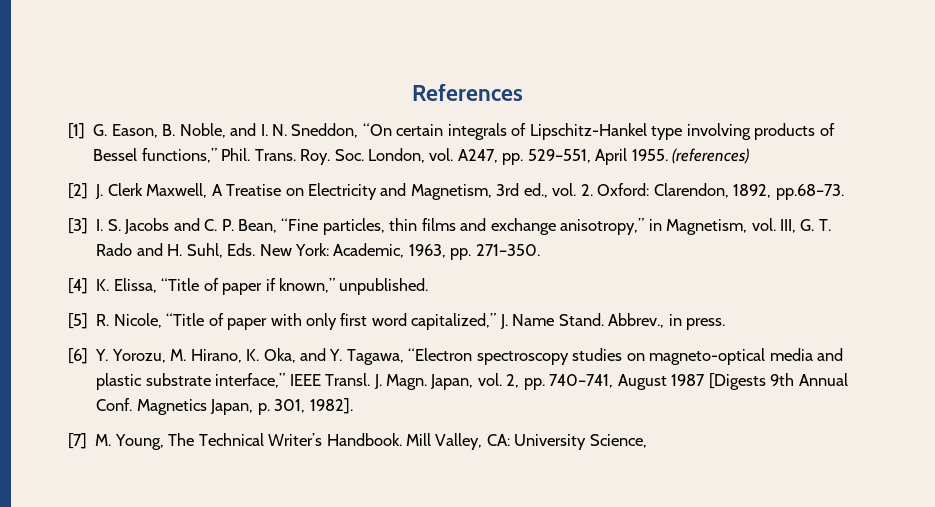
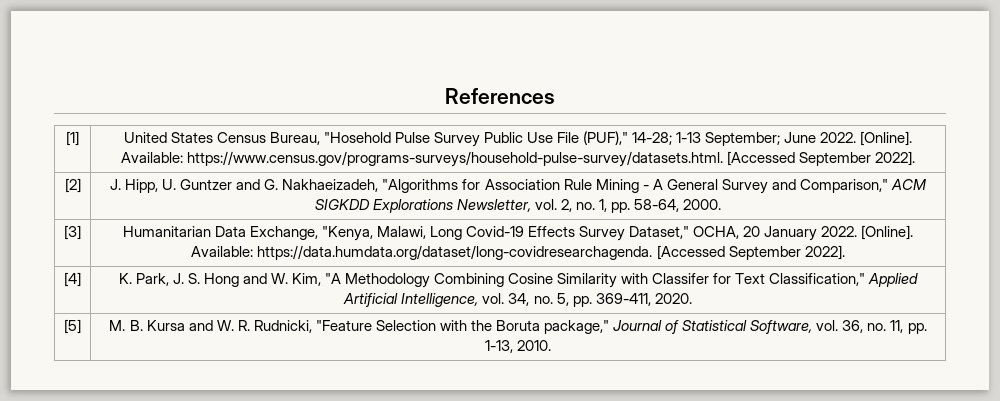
- [1] G. Eason, B. Noble, and I. N. Sneddon, “On certain integrals of Lipschitz-Hankel type involving products of Bessel functions,” Phil. Trans. Roy. Soc. London, vol. A247, pp. 529–551, April 1955. (references)
- [2] J. Clerk Maxwell, A Treatise on Electricity and Magnetism, 3rd ed., vol. 2. Oxford: Clarendon, 1892, pp.68–73.
- [3] I. S. Jacobs and C. P. Bean, “Fine particles, thin films and exchange anisotropy,” in Magnetism, vol. III, G. T. Rado and H. Suhl, Eds. New York: Academic, 1963, pp. 271–350.
- [4] K. Elissa, “Title of paper if known,” unpublished.
- [5] R. Nicole, “Title of paper with only first word capitalized,” J. Name Stand. Abbrev., in press.
- [6] Y. Yorozu, M. Hirano, K. Oka, and Y. Tagawa, “Electron spectroscopy studies on magneto-optical media and plastic substrate interface,” IEEE Transl. J. Magn. Japan, vol. 2, pp. 740–741, August 1987 [Digests 9th Annual Conf. Magnetics Japan, p. 301, 1982].
- [7] M. Young, The Technical Writer’s Handbook. Mill Valley, CA: University Science,
+ [1] | United States Census Bureau, "Hosehold Pulse Survey Public Use File (PUF)," 14-28; 1-13 September; June 2022. [Online]. Available: https://www.census.gov/programs-surveys/household-pulse-survey/datasets.html. [Accessed September 2022].
+ [2] | J. Hipp, U. Guntzer and G. Nakhaeizadeh, "Algorithms for Association Rule Mining - A General Survey and Comparison," ACM SIGKDD Explorations Newsletter, vol. 2, no. 1, pp. 58-64, 2000.
+ [3] | Humanitarian Data Exchange, "Kenya, Malawi, Long Covid-19 Effects Survey Dataset," OCHA, 20 January 2022. [Online]. Available: https://data.humdata.org/dataset/long-covidresearchagenda. [Accessed September 2022].
+ [4] | K. Park, J. S. Hong and W. Kim, "A Methodology Combining Cosine Similarity with Classifer for Text Classification," Applied Artificial Intelligence, vol. 34, no. 5, pp. 369-411, 2020.
+ [5] | M. B. Kursa and W. R. Rudnicki, "Feature Selection with the Boruta package," Journal of Statistical Software, vol. 36, no. 11, pp. 1-13, 2010.

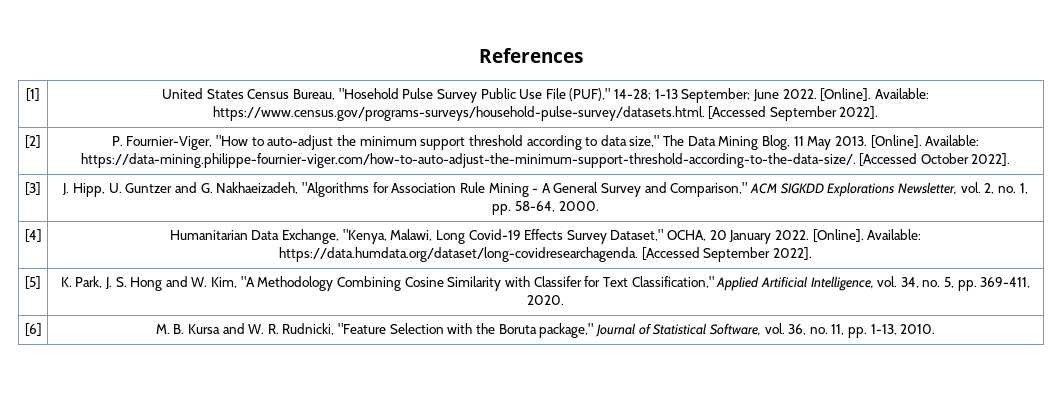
- [2] | J. Hipp, U. Guntzer and G. Nakhaeizadeh, "Algorithms for Association Rule Mining - A General Survey and Comparison," ACM SIGKDD Explorations Newsletter, vol. 2, no. 1, pp. 58-64, 2000.
+ [2] | P. Fournier-Viger, "How to auto-adjust the minimum support threshold according to data size," The Data Mining Blog, 11 May 2013. [Online]. Available: https://data-mining.philippe-fournier-viger.com/how-to-auto-adjust-the-minimum-support-threshold-according-to-the-data-size/. [Accessed October 2022].
+ [3] | J. Hipp, U. Guntzer and G. Nakhaeizadeh, "Algorithms for Association Rule Mining - A General Survey and Comparison," ACM SIGKDD Explorations Newsletter, vol. 2, no. 1, pp. 58-64, 2000.
- [3] | Humanitarian Data Exchange, "Kenya, Malawi, Long Covid-19 Effects Survey Dataset," OCHA, 20 January 2022. [Online]. Available: https://data.humdata.org/dataset/long-covidresearchagenda. [Accessed September 2022].
+ [4] | Humanitarian Data Exchange, "Kenya, Malawi, Long Covid-19 Effects Survey Dataset," OCHA, 20 January 2022. [Online]. Available: https://data.humdata.org/dataset/long-covidresearchagenda. [Accessed September 2022].
- [4] | K. Park, J. S. Hong and W. Kim, "A Methodology Combining Cosine Similarity with Classifer for Text Classification," Applied Artificial Intelligence, vol. 34, no. 5, pp. 369-411, 2020.
+ [5] | K. Park, J. S. Hong and W. Kim, "A Methodology Combining Cosine Similarity with Classifer for Text Classification," Applied Artificial Intelligence, vol. 34, no. 5, pp. 369-411, 2020.
- [5] | M. B. Kursa and W. R. Rudnicki, "Feature Selection with the Boruta package," Journal of Statistical Software, vol. 36, no. 11, pp. 1-13, 2010.
+ [6] | M. B. Kursa and W. R. Rudnicki, "Feature Selection with the Boruta package," Journal of Statistical Software, vol. 36, no. 11, pp. 1-13, 2010.

